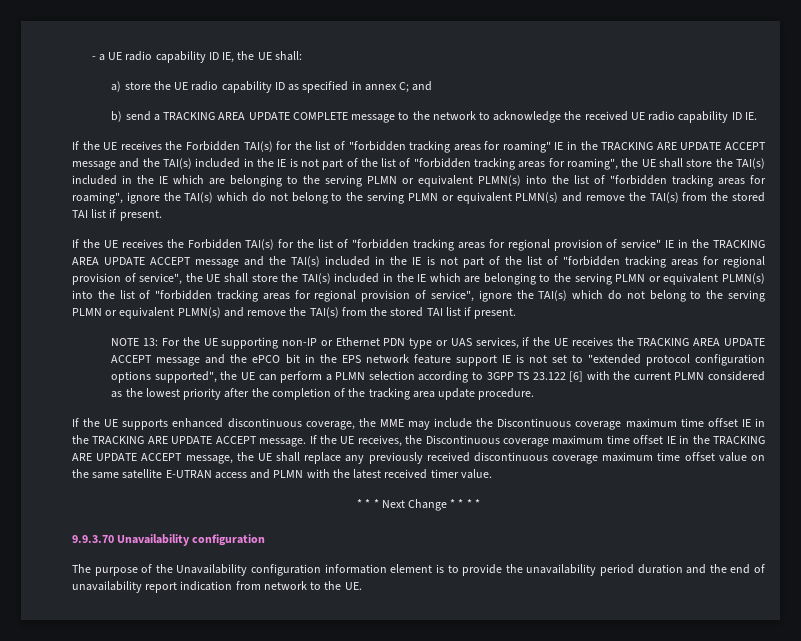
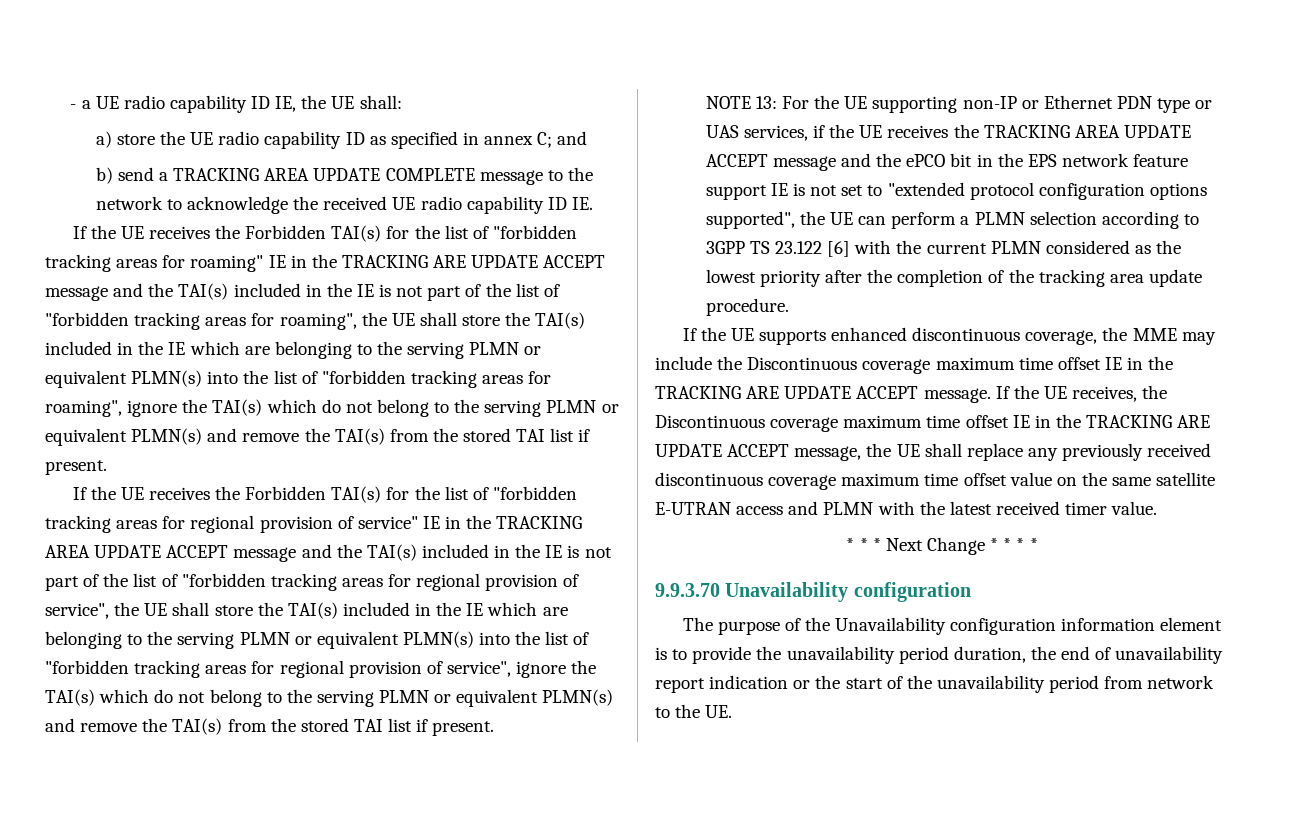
- The purpose of the Unavailability configuration information element is to provide the unavailability period duration and the end of unavailability report indication from network to the UE.
+ The purpose of the Unavailability configuration information element is to provide the unavailability period duration, the end of unavailability report indication or the start of the unavailability period from network to the UE.

